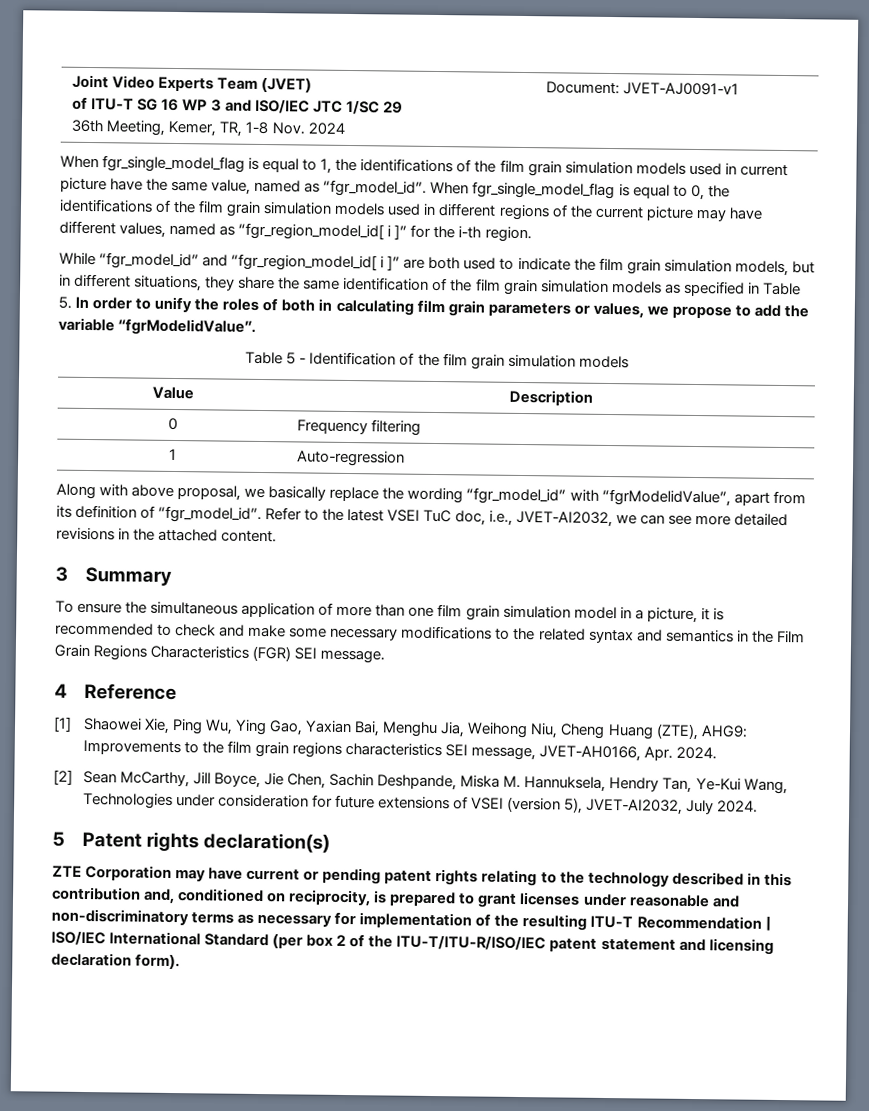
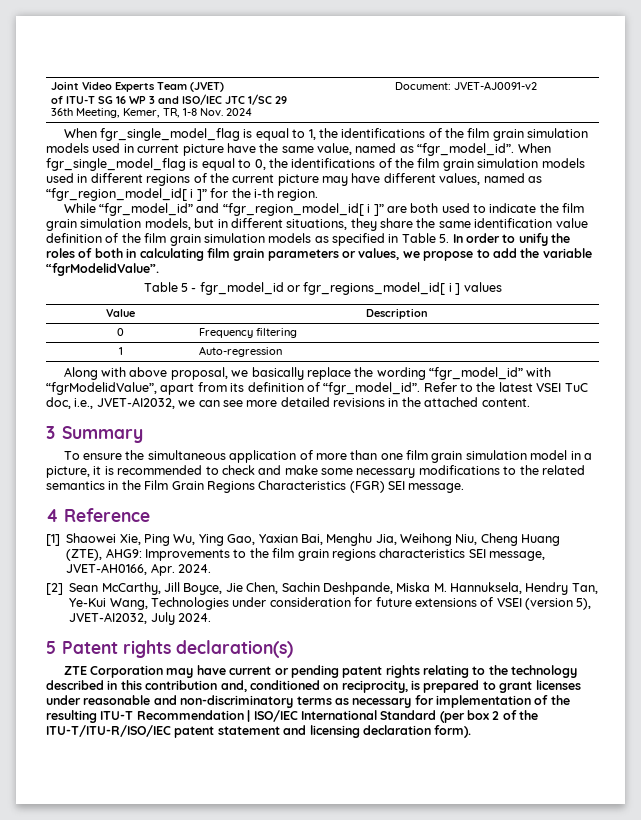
  Joint Video Experts Team (JVET)
  of ITU-T SG 16 WP 3 and ISO/IEC JTC 1/SC 29
- 36th Meeting, Kemer, TR, 1-8 Nov. 2024 | Document: JVET-AJ0091-v1
+ 36th Meeting, Kemer, TR, 1-8 Nov. 2024 | Document: JVET-AJ0091-v2
- While “fgr_model_id” and “fgr_region_model_id[ i ]” are both used to indicate the film grain simulation models, but in different situations, they share the same identification of the film grain simulation models as specified in Table 5. In order to unify the roles of both in calculating film grain parameters or values, we propose to add the variable “fgrModelidValue”.
+ While “fgr_model_id” and “fgr_region_model_id[ i ]” are both used to indicate the film grain simulation models, but in different situations, they share the same identification value definition of the film grain simulation models as specified in Table 5. In order to unify the roles of both in calculating film grain parameters or values, we propose to add the variable “fgrModelidValue”.
- Table 5 - Identification of the film grain simulation models
+ Table 5 - fgr_model_id or fgr_regions_model_id[ i ] values
- To ensure the simultaneous application of more than one film grain simulation model in a picture, it is recommended to check and make some necessary modifications to the related syntax and semantics in the Film Grain Regions Characteristics (FGR) SEI message.
+ To ensure the simultaneous application of more than one film grain simulation model in a picture, it is recommended to check and make some necessary modifications to the related semantics in the Film Grain Regions Characteristics (FGR) SEI message.

